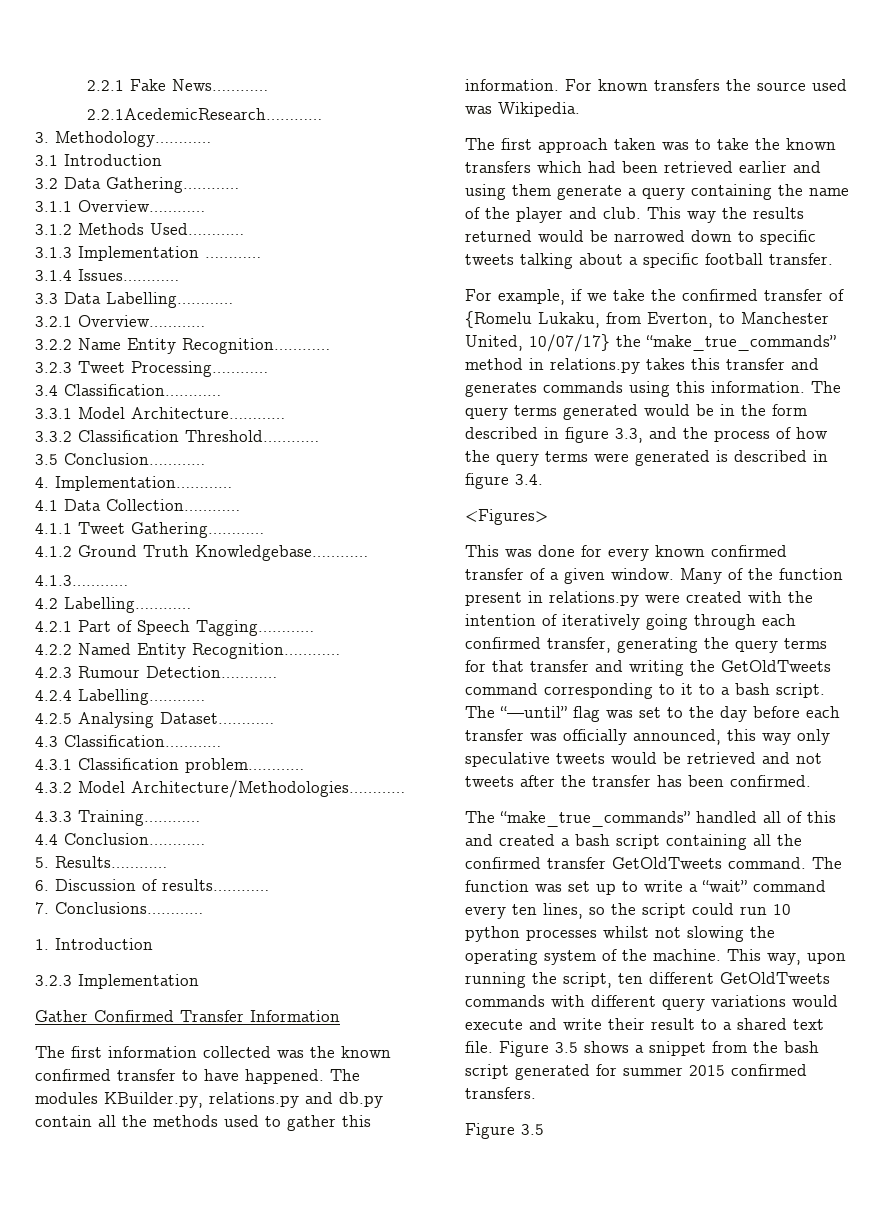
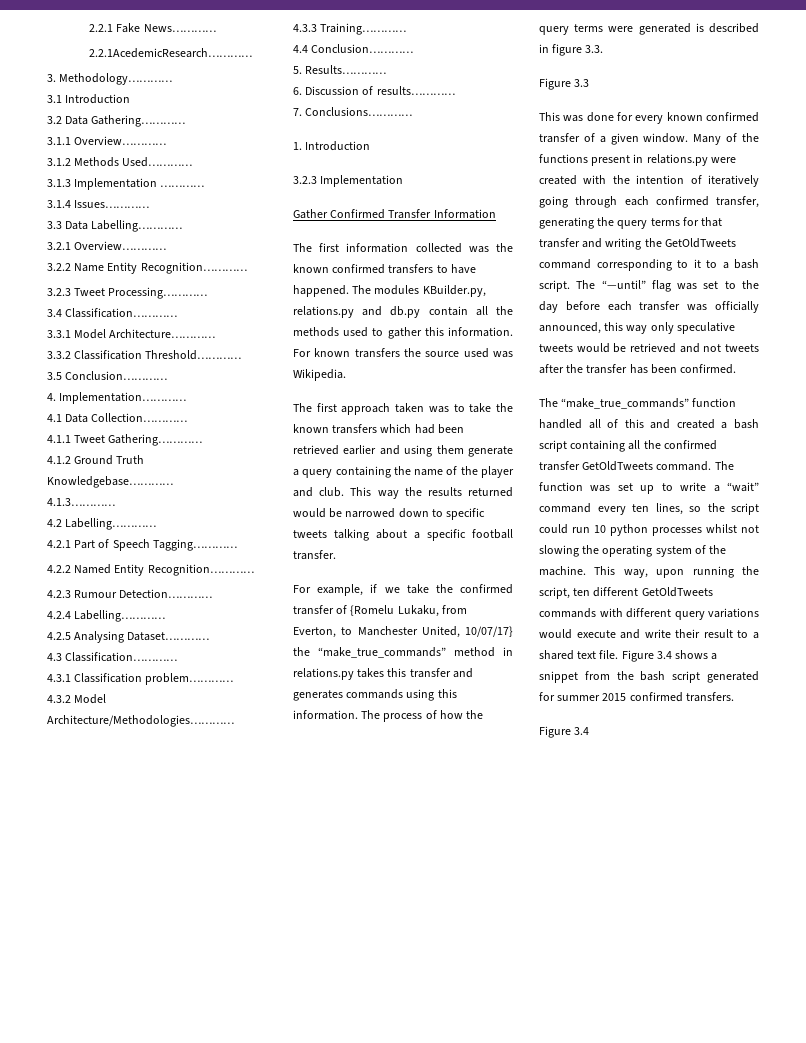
- The first information collected was the known confirmed transfer to have happened.
+ The first information collected was the known confirmed transfers to have happened.
- The query terms generated would be in the form described in figure 3.3, and the process of how the query terms were generated is described in figure 3.4.
- <Figures>
+ The process of how the query terms were generated is described in figure 3.3.
+ Figure 3.3
- Many of the function present in relations.py were created with the intention of iteratively going through each confirmed transfer, generating the query terms for that transfer and writing the GetOldTweets command corresponding to it to a bash script.
+ Many of the functions present in relations.py were created with the intention of iteratively going through each confirmed transfer, generating the query terms for that transfer and writing the GetOldTweets command corresponding to it to a bash script.
- The “make_true_commands” handled all of this and created a bash script containing all the confirmed transfer GetOldTweets command.
+ The “make_true_commands” function handled all of this and created a bash script containing all the confirmed transfer GetOldTweets command.
- Figure 3.5 shows a snippet from the bash script generated for summer 2015 confirmed transfers.
- Figure 3.5
+ Figure 3.4 shows a snippet from the bash script generated for summer 2015 confirmed transfers.
+ Figure 3.4

